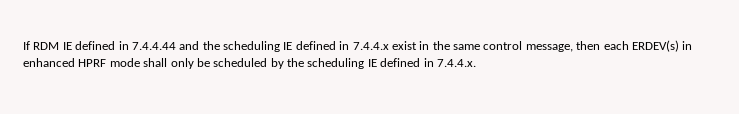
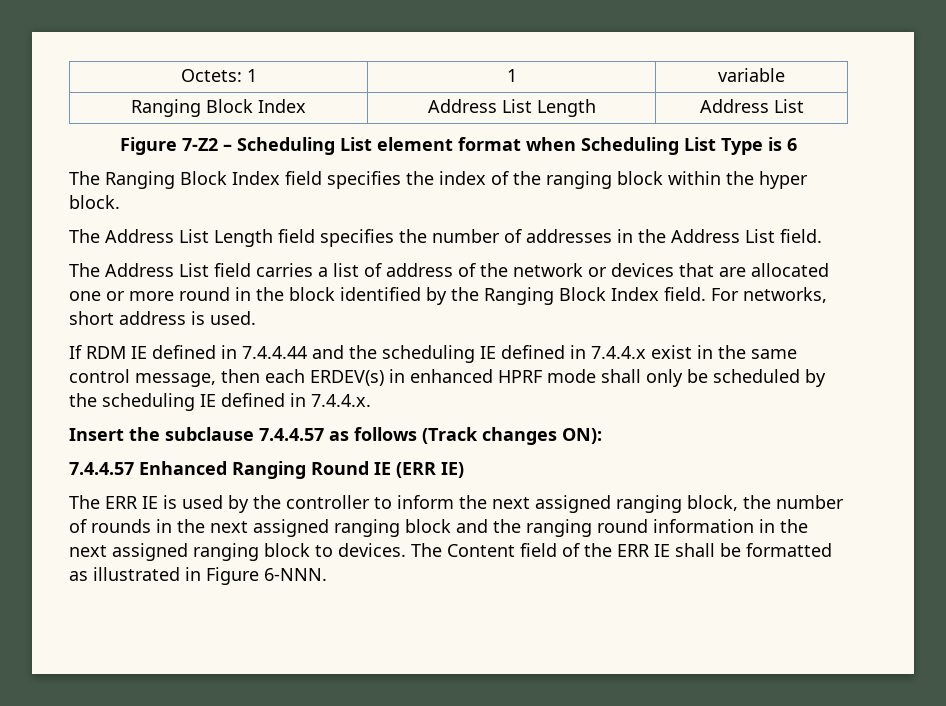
+ Octets: 1 | 1 | variable
+ Ranging Block Index | Address List Length | Address List
+ Figure 7-Z2 – Scheduling List element format when Scheduling List Type is 6
+ The Ranging Block Index field specifies the index of the ranging block within the hyper block.
+ The Address List Length field specifies the number of addresses in the Address List field.
+ The Address List field carries a list of address of the network or devices that are allocated one or more round in the block identified by the Ranging Block Index field. For networks, short address is used.
+ Insert the subclause 7.4.4.57 as follows (Track changes ON):
+ 7.4.4.57 Enhanced Ranging Round IE (ERR IE)
+ The ERR IE is used by the controller to inform the next assigned ranging block, the number of rounds in the next assigned ranging block and the ranging round information in the next assigned ranging block to devices. The Content field of the ERR IE shall be formatted as illustrated in Figure 6-NNN.

